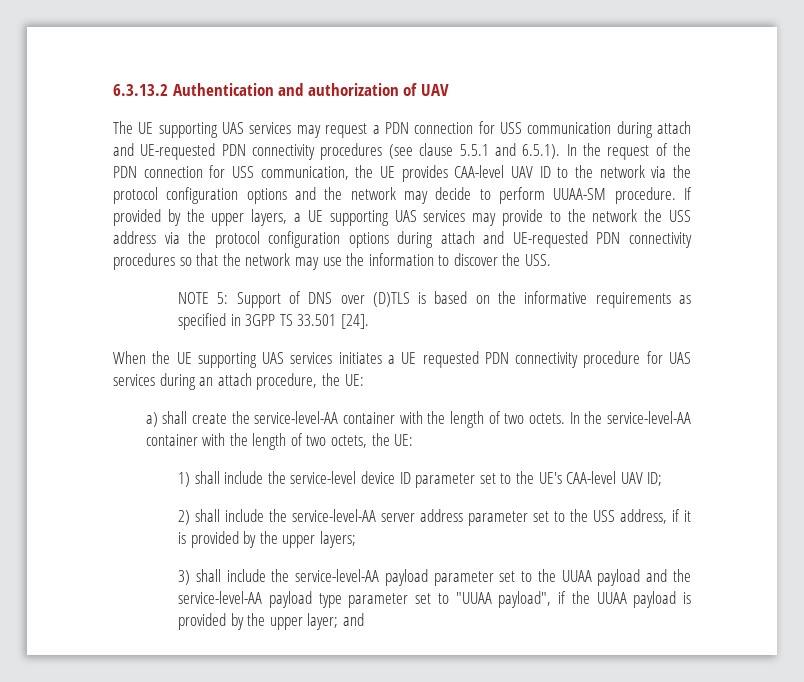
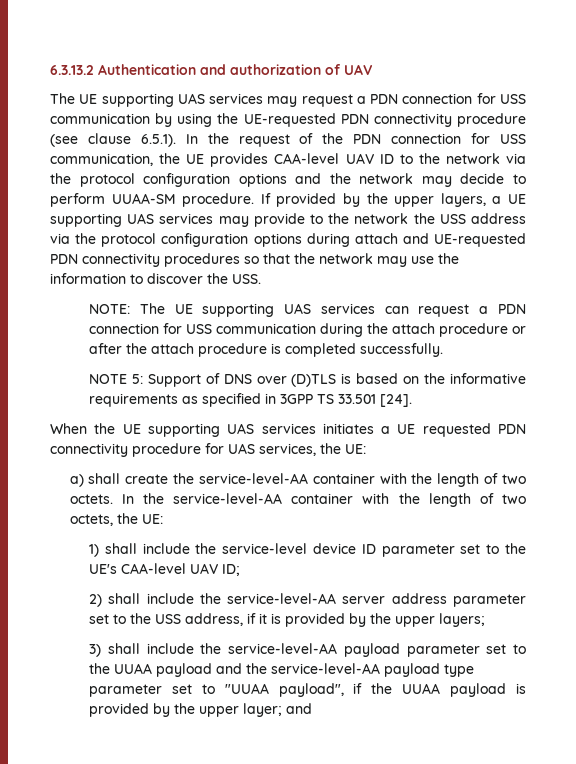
- The UE supporting UAS services may request a PDN connection for USS communication during attach and UE-requested PDN connectivity procedures (see clause 5.5.1 and 6.5.1). In the request of the PDN connection for USS communication, the UE provides CAA-level UAV ID to the network via the protocol configuration options and the network may decide to perform UUAA-SM procedure.
+ The UE supporting UAS services may request a PDN connection for USS communication by using the UE-requested PDN connectivity procedure (see clause 6.5.1). In the request of the PDN connection for USS communication, the UE provides CAA-level UAV ID to the network via the protocol configuration options and the network may decide to perform UUAA-SM procedure.
+ NOTE: The UE supporting UAS services can request a PDN connection for USS communication during the attach procedure or after the attach procedure is completed successfully.
- When the UE supporting UAS services initiates a UE requested PDN connectivity procedure for UAS services during an attach procedure, the UE:
+ When the UE supporting UAS services initiates a UE requested PDN connectivity procedure for UAS services, the UE:

